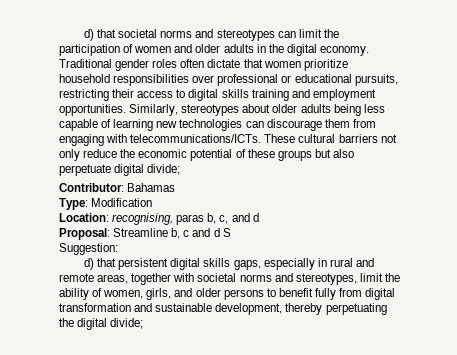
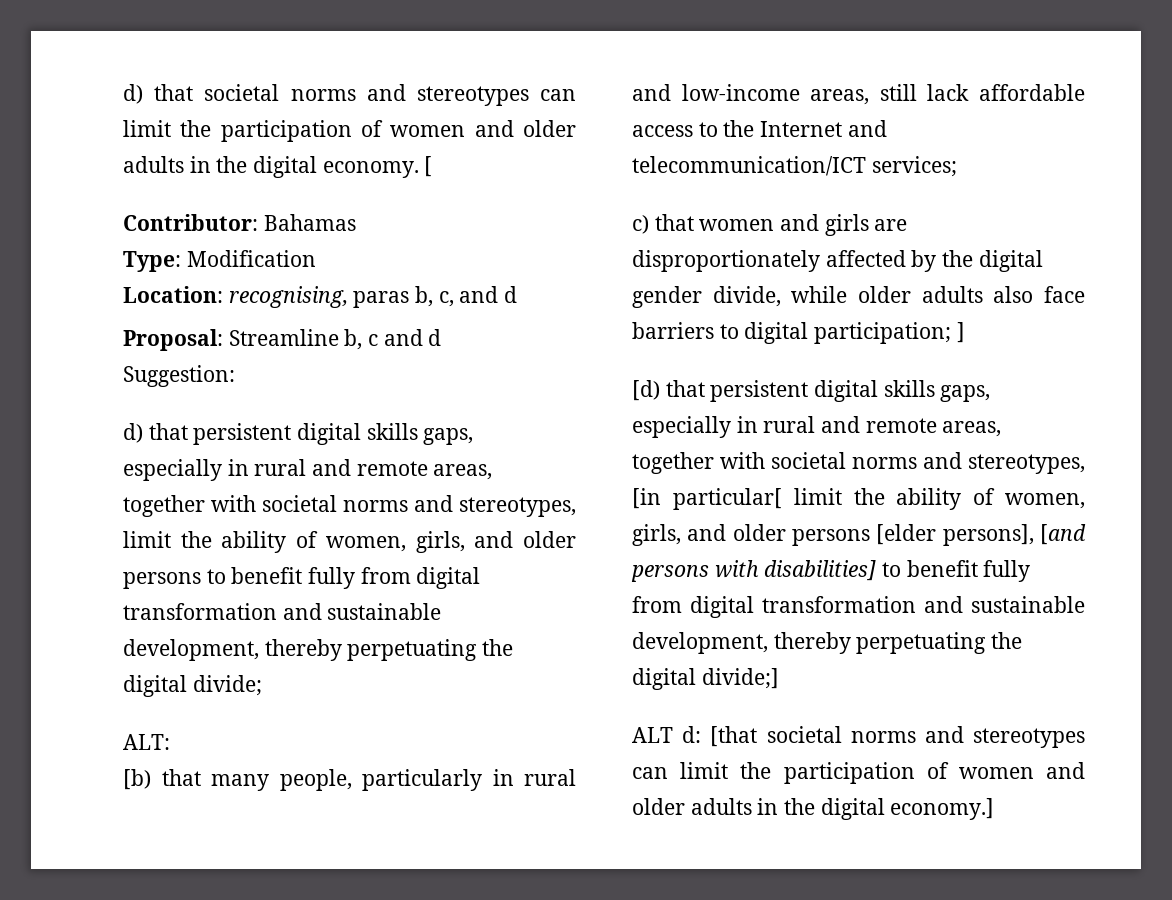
- Traditional gender roles often dictate that women prioritize household responsibilities over professional or educational pursuits, restricting their access to digital skills training and employment opportunities. Similarly, stereotypes about older adults being less capable of learning new technologies can discourage them from engaging with telecommunications/ICTs. These cultural barriers not only reduce the economic potential of these groups but also perpetuate digital divide;
+ [
- Proposal: Streamline b, c and d S
+ Proposal: Streamline b, c and d
+ ALT:
+ [b) that many people, particularly in rural and low-income areas, still lack affordable access to the Internet and telecommunication/ICT services;
+ c) that women and girls are disproportionately affected by the digital gender divide, while older adults also face barriers to digital participation; ]
+ [d) that persistent digital skills gaps, especially in rural and remote areas, together with societal norms and stereotypes, [in particular[ limit the ability of women, girls, and older persons [elder persons], [and persons with disabilities] to benefit fully from digital transformation and sustainable development, thereby perpetuating the digital divide;]
+ ALT d: [that societal norms and stereotypes can limit the participation of women and older adults in the digital economy.]

